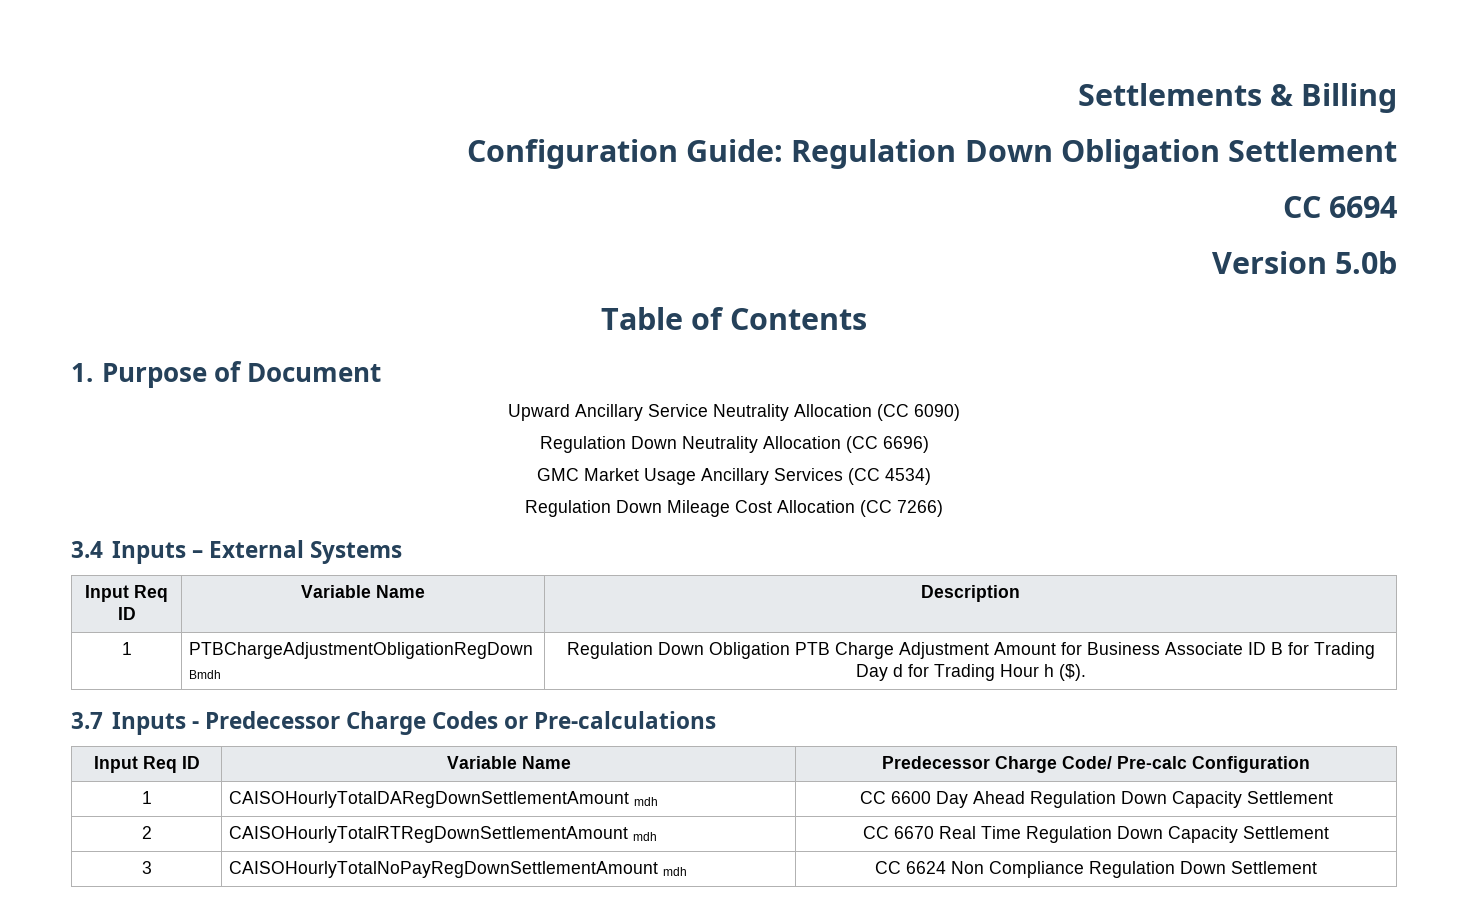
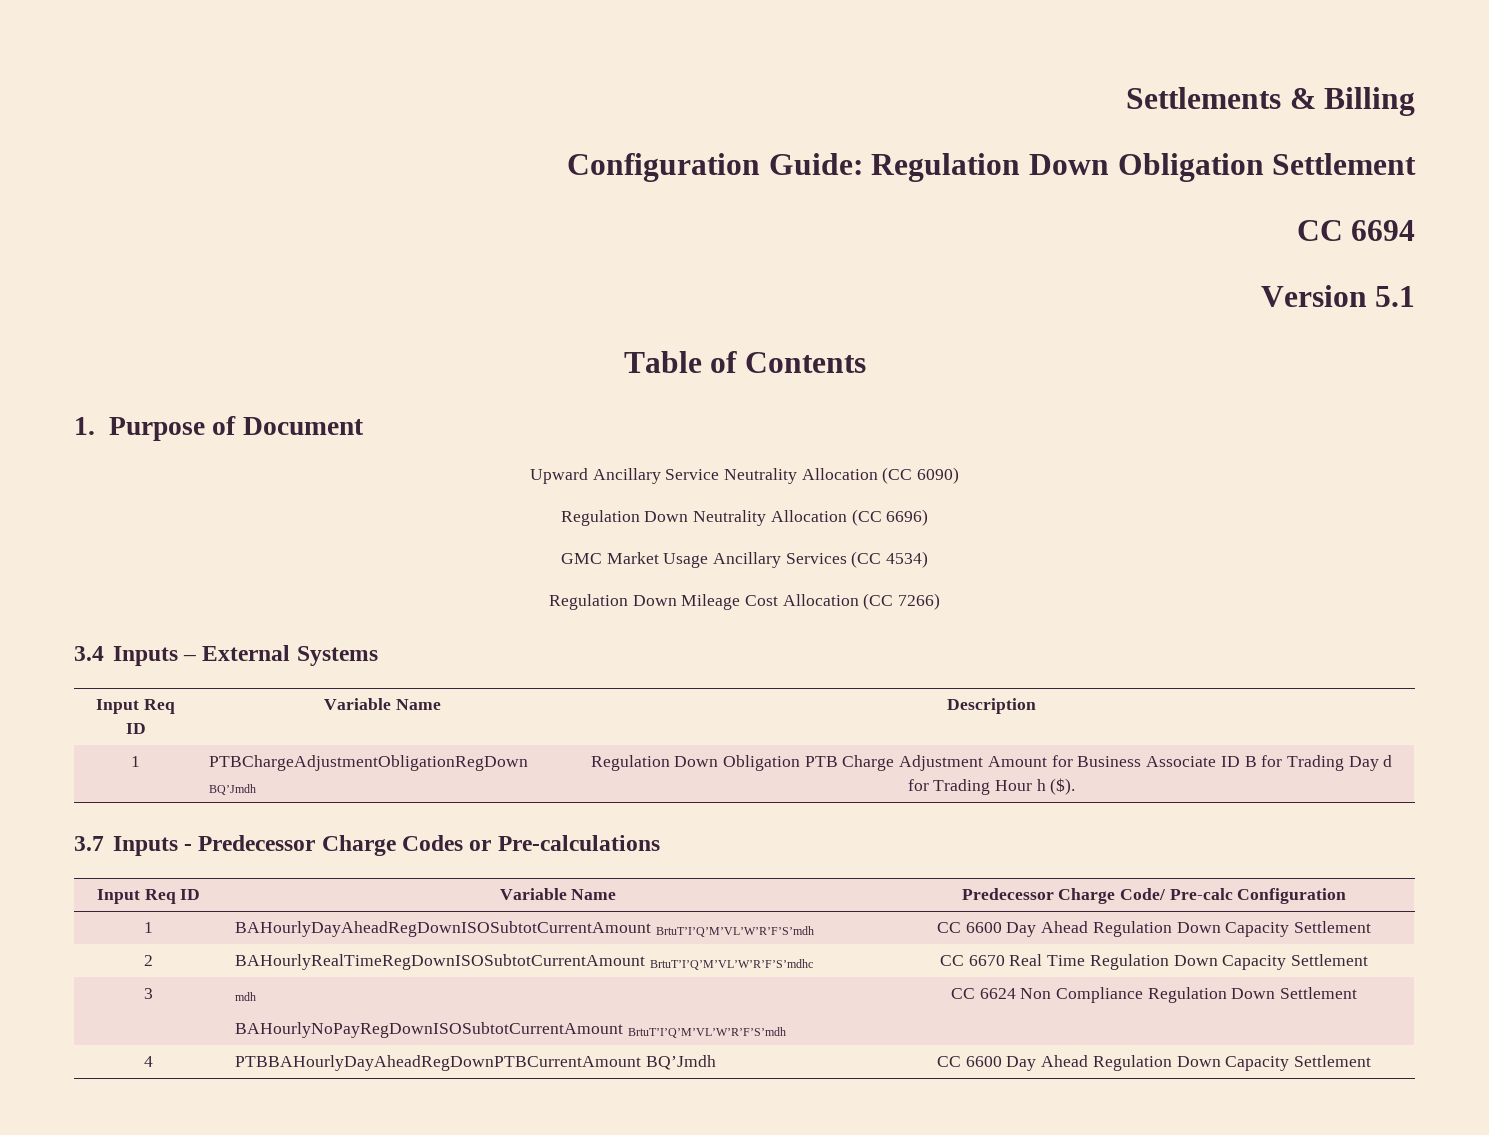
- Version 5.0b
+ Version 5.1
- 1 | PTBChargeAdjustmentObligationRegDown Bmdh | Regulation Down Obligation PTB Charge Adjustment Amount for Business Associate ID B for Trading Day d for Trading Hour h ($).
+ 1 | PTBChargeAdjustmentObligationRegDown BQ’Jmdh | Regulation Down Obligation PTB Charge Adjustment Amount for Business Associate ID B for Trading Day d for Trading Hour h ($).
- 1 | CAISOHourlyTotalDARegDownSettlementAmount mdh | CC 6600 Day Ahead Regulation Down Capacity Settlement
+ 1 | BAHourlyDayAheadRegDownISOSubtotCurrentAmount BrtuT’I’Q’M’VL’W’R’F’S’mdh | CC 6600 Day Ahead Regulation Down Capacity Settlement
- 2 | CAISOHourlyTotalRTRegDownSettlementAmount mdh | CC 6670 Real Time Regulation Down Capacity Settlement
+ 2 | BAHourlyRealTimeRegDownISOSubtotCurrentAmount BrtuT’I’Q’M’VL’W’R’F’S’mdhc | CC 6670 Real Time Regulation Down Capacity Settlement
- 3 | CAISOHourlyTotalNoPayRegDownSettlementAmount mdh | CC 6624 Non Compliance Regulation Down Settlement
+ 3 | mdh
+ BAHourlyNoPayRegDownISOSubtotCurrentAmount BrtuT’I’Q’M’VL’W’R’F’S’mdh | CC 6624 Non Compliance Regulation Down Settlement
+ 4 | PTBBAHourlyDayAheadRegDownPTBCurrentAmount BQ’Jmdh | CC 6600 Day Ahead Regulation Down Capacity Settlement

